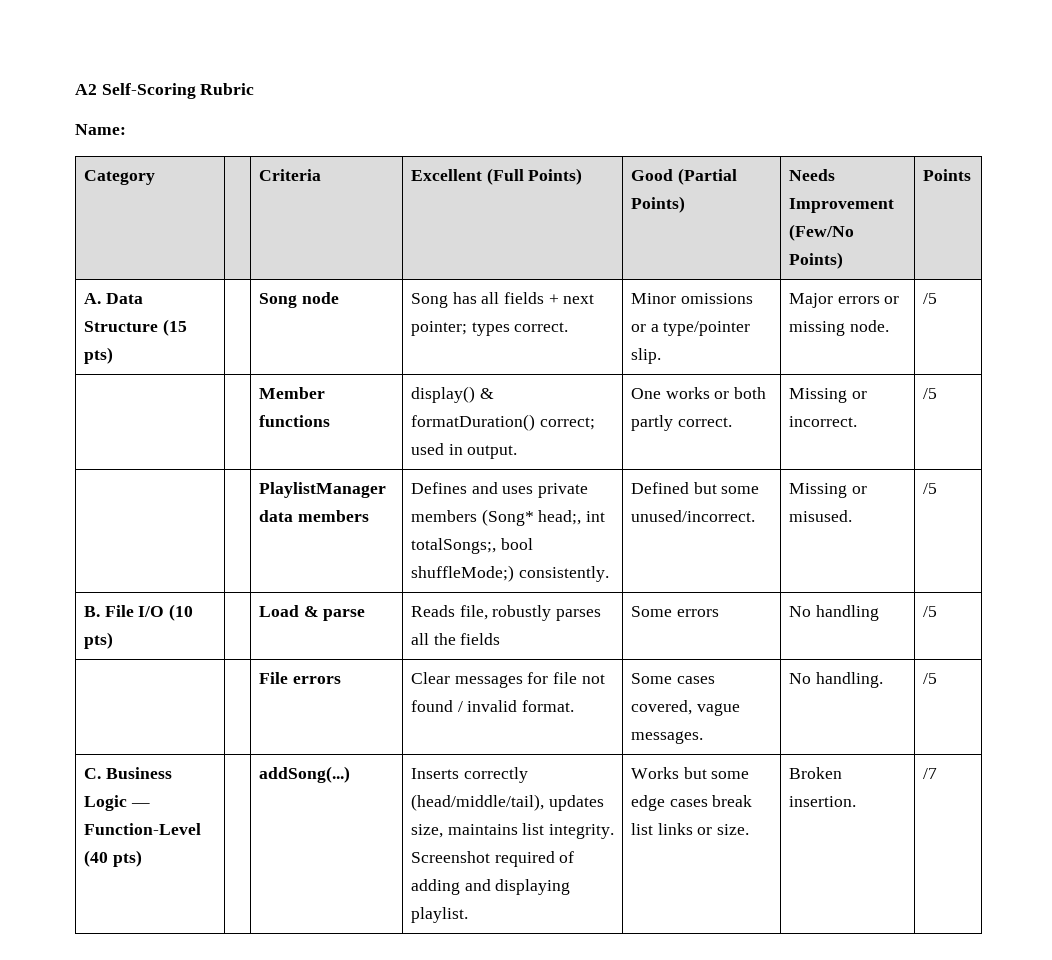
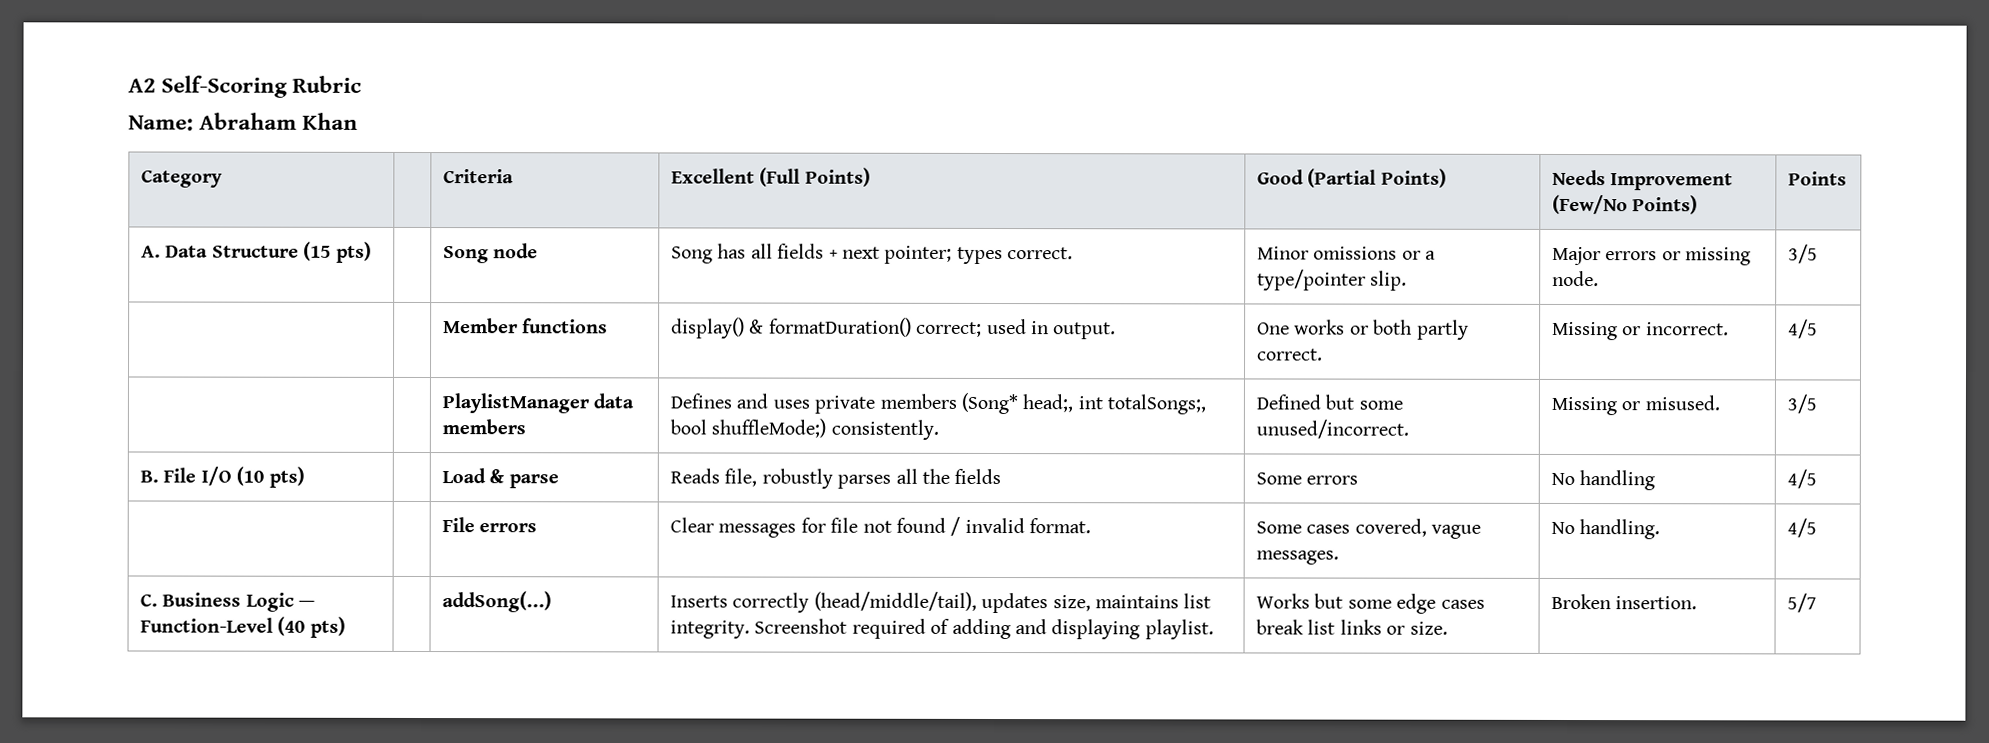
- Name:
+ Name: Abraham Khan
- A. Data Structure (15 pts) | | Song node | Song has all fields + next pointer; types correct. | Minor omissions or a type/pointer slip. | Major errors or missing node. | /5
+ A. Data Structure (15 pts) | | Song node | Song has all fields + next pointer; types correct. | Minor omissions or a type/pointer slip. | Major errors or missing node. | 3/5
- | | Member functions | display() & formatDuration() correct; used in output. | One works or both partly correct. | Missing or incorrect. | /5
+ | | Member functions | display() & formatDuration() correct; used in output. | One works or both partly correct. | Missing or incorrect. | 4/5
- | | PlaylistManager data members | Defines and uses private members (Song* head;, int totalSongs;, bool shuffleMode;) consistently. | Defined but some unused/incorrect. | Missing or misused. | /5
+ | | PlaylistManager data members | Defines and uses private members (Song* head;, int totalSongs;, bool shuffleMode;) consistently. | Defined but some unused/incorrect. | Missing or misused. | 3/5
- B. File I/O (10 pts) | | Load & parse | Reads file, robustly parses all the fields | Some errors | No handling | /5
+ B. File I/O (10 pts) | | Load & parse | Reads file, robustly parses all the fields | Some errors | No handling | 4/5
- | | File errors | Clear messages for file not found / invalid format. | Some cases covered, vague messages. | No handling. | /5
+ | | File errors | Clear messages for file not found / invalid format. | Some cases covered, vague messages. | No handling. | 4/5
- C. Business Logic — Function-Level (40 pts) | | addSong(...) | Inserts correctly (head/middle/tail), updates size, maintains list integrity. Screenshot required of adding and displaying playlist. | Works but some edge cases break list links or size. | Broken insertion. | /7
+ C. Business Logic — Function-Level (40 pts) | | addSong(...) | Inserts correctly (head/middle/tail), updates size, maintains list integrity. Screenshot required of adding and displaying playlist. | Works but some edge cases break list links or size. | Broken insertion. | 5/7

